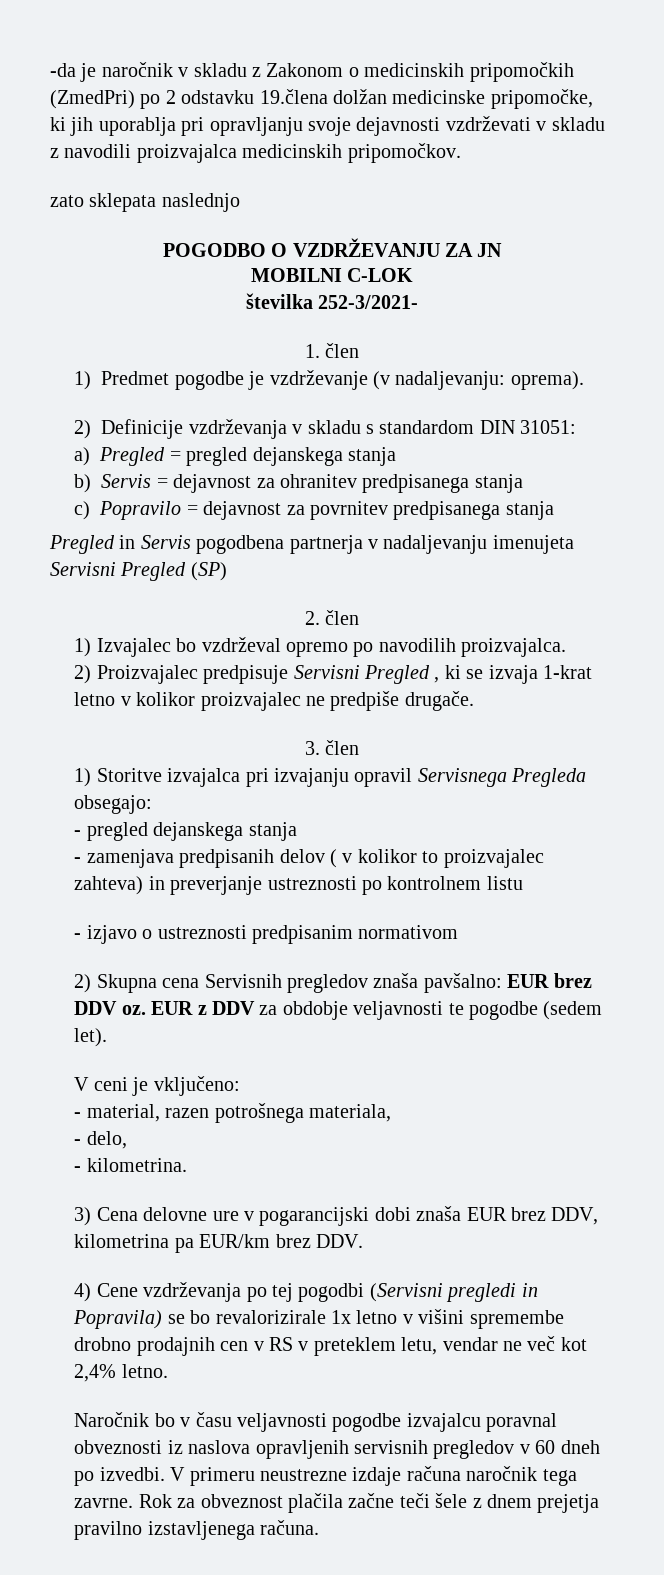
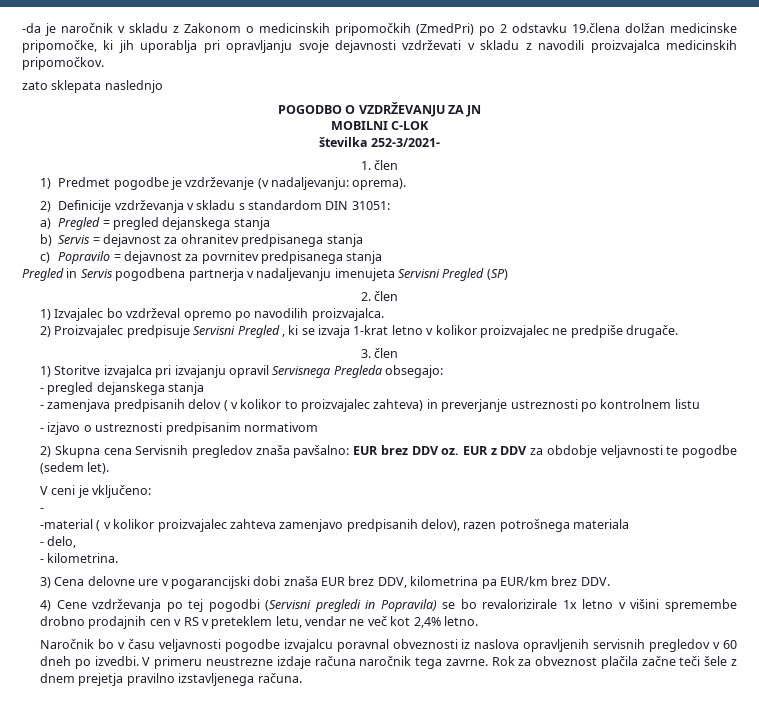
  V ceni je vključeno:
- - material, razen potrošnega materiala,
+ -
+ -material ( v kolikor proizvajalec zahteva zamenjavo predpisanih delov), razen potrošnega materiala

